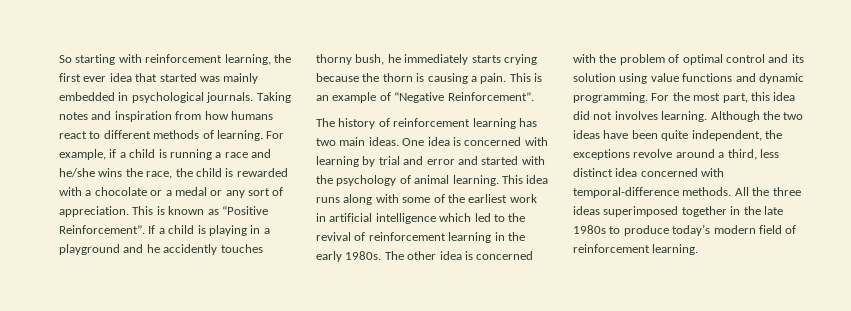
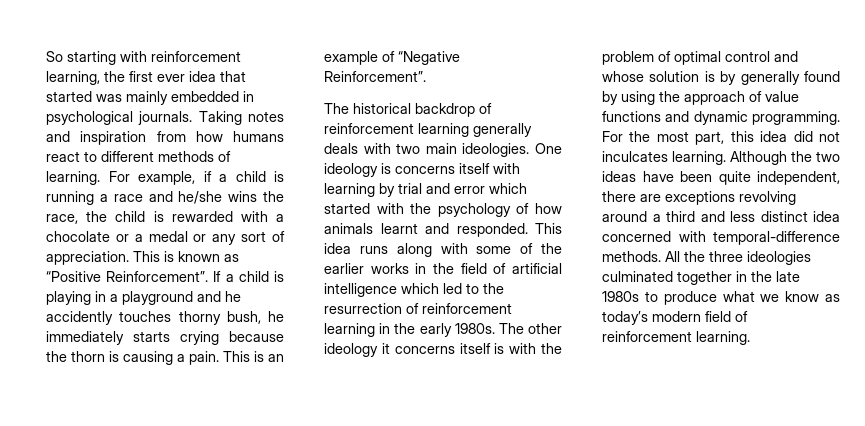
- The history of reinforcement learning has two main ideas. One idea is concerned with learning by trial and error and started with the psychology of animal learning.
+ The historical backdrop of reinforcement learning generally deals with two main ideologies. One ideology is concerns itself with learning by trial and error which started with the psychology of how animals learnt and responded.
- This idea runs along with some of the earliest work in artificial intelligence which led to the revival of reinforcement learning in the early 1980s.
+ This idea runs along with some of the earlier works in the field of artificial intelligence which led to the resurrection of reinforcement learning in the early 1980s.
- The other idea is concerned with the problem of optimal control and its solution using value functions and dynamic programming.
+ The other ideology it concerns itself is with the problem of optimal control and whose solution is by generally found by using the approach of value functions and dynamic programming.
- For the most part, this idea did not involves learning.
+ For the most part, this idea did not inculcates learning.
- Although the two ideas have been quite independent, the exceptions revolve around a third, less distinct idea concerned with temporal-difference methods.
+ Although the two ideas have been quite independent, there are exceptions revolving around a third and less distinct idea concerned with temporal-difference methods.
- All the three ideas superimposed together in the late 1980s to produce today’s modern field of reinforcement learning.
+ All the three ideologies culminated together in the late 1980s to produce what we know as today’s modern field of reinforcement learning.

